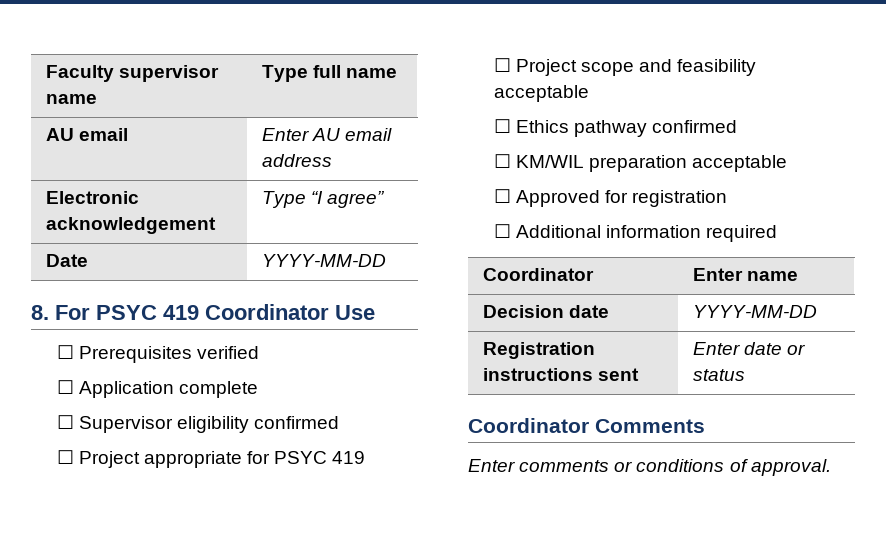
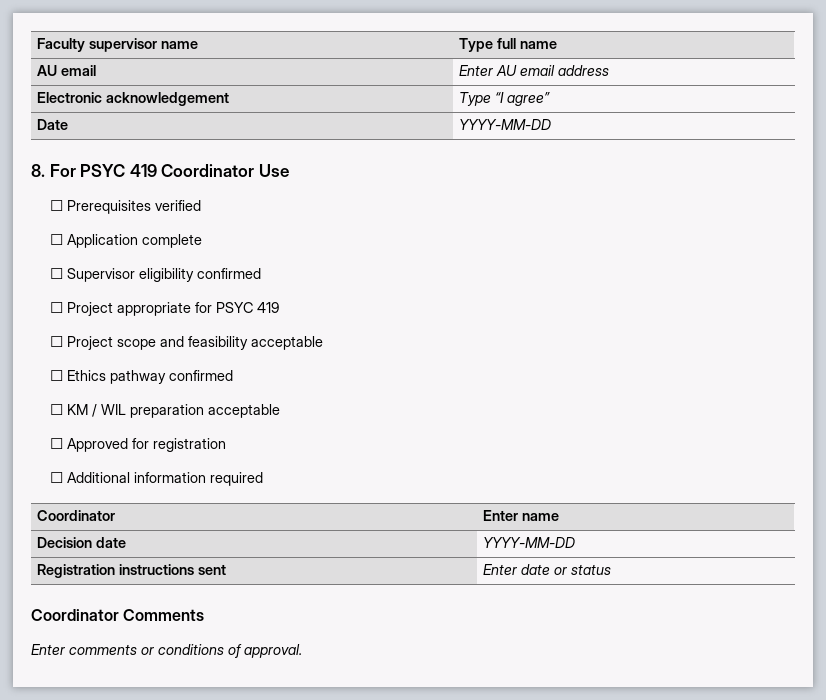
- ☐ KM/WIL preparation acceptable
+ ☐ KM / WIL preparation acceptable

